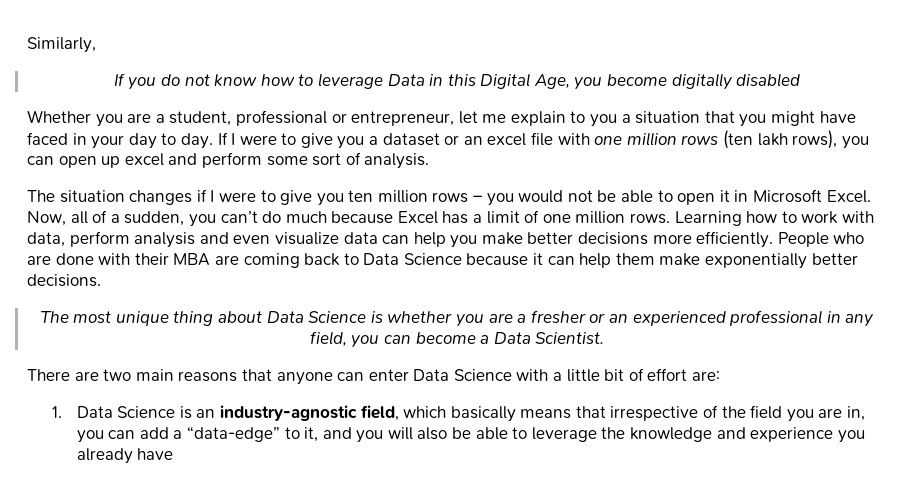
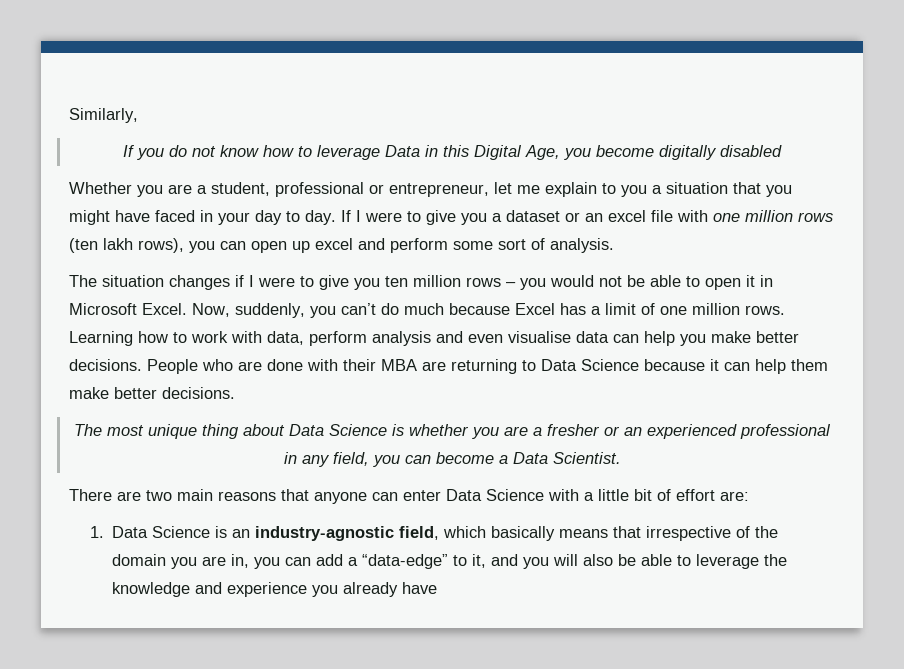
- Now, all of a sudden, you can’t do much because Excel has a limit of one million rows.
+ Now, suddenly, you can’t do much because Excel has a limit of one million rows.
- Learning how to work with data, perform analysis and even visualize data can help you make better decisions more efficiently.
+ Learning how to work with data, perform analysis and even visualise data can help you make better decisions.
- People who are done with their MBA are coming back to Data Science because it can help them make exponentially better decisions.
+ People who are done with their MBA are returning to Data Science because it can help them make better decisions.
- 1. Data Science is an industry-agnostic field, which basically means that irrespective of the field you are in, you can add a “data-edge” to it, and you will also be able to leverage the knowledge and experience you already have
+ 1. Data Science is an industry-agnostic field, which basically means that irrespective of the domain you are in, you can add a “data-edge” to it, and you will also be able to leverage the knowledge and experience you already have

